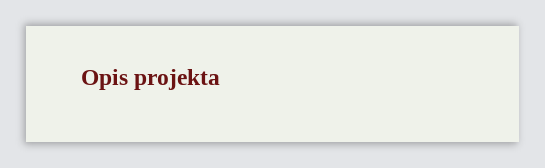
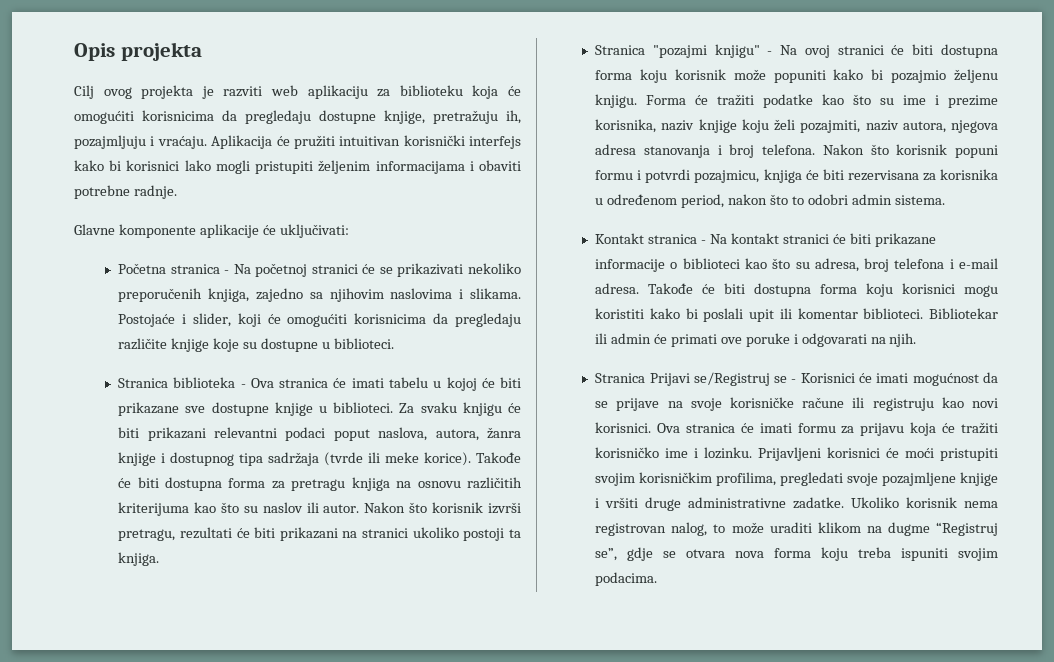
+ Cilj ovog projekta je razviti web aplikaciju za biblioteku koja će omogućiti korisnicima da pregledaju dostupne knjige, pretražuju ih, pozajmljuju i vraćaju. Aplikacija će pružiti intuitivan korisnički interfejs kako bi korisnici lako mogli pristupiti željenim informacijama i obaviti potrebne radnje.
+ Glavne komponente aplikacije će uključivati:
+ Početna stranica - Na početnoj stranici će se prikazivati nekoliko preporučenih knjiga, zajedno sa njihovim naslovima i slikama. Postojaće i slider, koji će omogućiti korisnicima da pregledaju različite knjige koje su dostupne u biblioteci.
+ Stranica biblioteka - Ova stranica će imati tabelu u kojoj će biti prikazane sve dostupne knjige u biblioteci. Za svaku knjigu će biti prikazani relevantni podaci poput naslova, autora, žanra knjige i dostupnog tipa sadržaja (tvrde ili meke korice). Takođe će biti dostupna forma za pretragu knjiga na osnovu različitih kriterijuma kao što su naslov ili autor. Nakon što korisnik izvrši pretragu, rezultati će biti prikazani na stranici ukoliko postoji ta knjiga.
+ Stranica "pozajmi knjigu" - Na ovoj stranici će biti dostupna forma koju korisnik može popuniti kako bi pozajmio željenu knjigu. Forma će tražiti podatke kao što su ime i prezime korisnika, naziv knjige koju želi pozajmiti, naziv autora, njegova adresa stanovanja i broj telefona. Nakon što korisnik popuni formu i potvrdi pozajmicu, knjiga će biti rezervisana za korisnika u određenom period, nakon što to odobri admin sistema.
+ Kontakt stranica - Na kontakt stranici će biti prikazane informacije o biblioteci kao što su adresa, broj telefona i e-mail adresa. Takođe će biti dostupna forma koju korisnici mogu koristiti kako bi poslali upit ili komentar biblioteci. Bibliotekar ili admin će primati ove poruke i odgovarati na njih.
+ Stranica Prijavi se/Registruj se - Korisnici će imati mogućnost da se prijave na svoje korisničke račune ili registruju kao novi korisnici. Ova stranica će imati formu za prijavu koja će tražiti korisničko ime i lozinku. Prijavljeni korisnici će moći pristupiti svojim korisničkim profilima, pregledati svoje pozajmljene knjige i vršiti druge administrativne zadatke. Ukoliko korisnik nema registrovan nalog, to može uraditi klikom na dugme “Registruj se”, gdje se otvara nova forma koju treba ispuniti svojim podacima.

